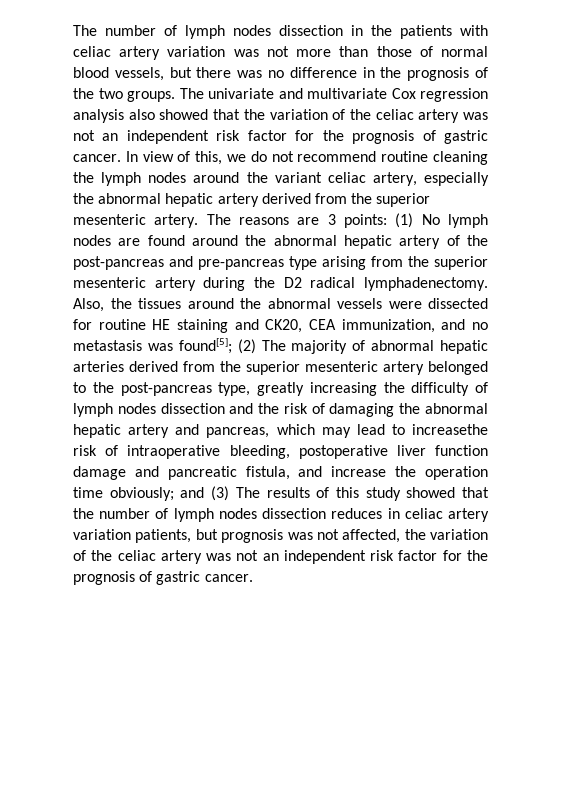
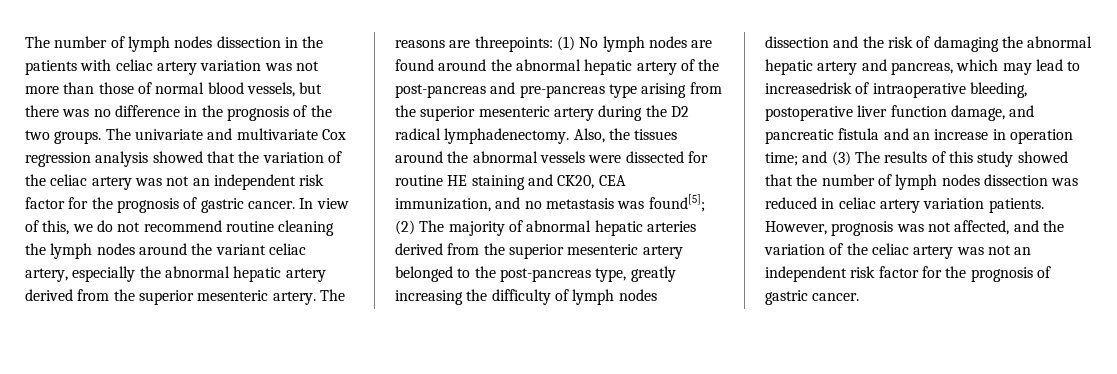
- The univariate and multivariate Cox regression analysis also showed that the variation of the celiac artery was not an independent risk factor for the prognosis of gastric cancer.
+ The univariate and multivariate Cox regression analysis showed that the variation of the celiac artery was not an independent risk factor for the prognosis of gastric cancer.
- The reasons are 3 points: (1) No lymph nodes are found around the abnormal hepatic artery of the post-pancreas and pre-pancreas type arising from the superior mesenteric artery during the D2 radical lymphadenectomy.
+ The reasons are threepoints: (1) No lymph nodes are found around the abnormal hepatic artery of the post-pancreas and pre-pancreas type arising from the superior mesenteric artery during the D2 radical lymphadenectomy.
- (2) The majority of abnormal hepatic arteries derived from the superior mesenteric artery belonged to the post-pancreas type, greatly increasing the difficulty of lymph nodes dissection and the risk of damaging the abnormal hepatic artery and pancreas, which may lead to increasethe risk of intraoperative bleeding, postoperative liver function damage and pancreatic fistula, and increase the operation time obviously;
+ (2) The majority of abnormal hepatic arteries derived from the superior mesenteric artery belonged to the post-pancreas type, greatly increasing the difficulty of lymph nodes dissection and the risk of damaging the abnormal hepatic artery and pancreas, which may lead to increasedrisk of intraoperative bleeding, postoperative liver function damage, and pancreatic fistula and an increase in operation time;
- and (3) The results of this study showed that the number of lymph nodes dissection reduces in celiac artery variation patients, but prognosis was not affected, the variation of the celiac artery was not an independent risk factor for the prognosis of gastric cancer.
+ and (3) The results of this study showed that the number of lymph nodes dissection was reduced in celiac artery variation patients. However, prognosis was not affected, and the variation of the celiac artery was not an independent risk factor for the prognosis of gastric cancer.

